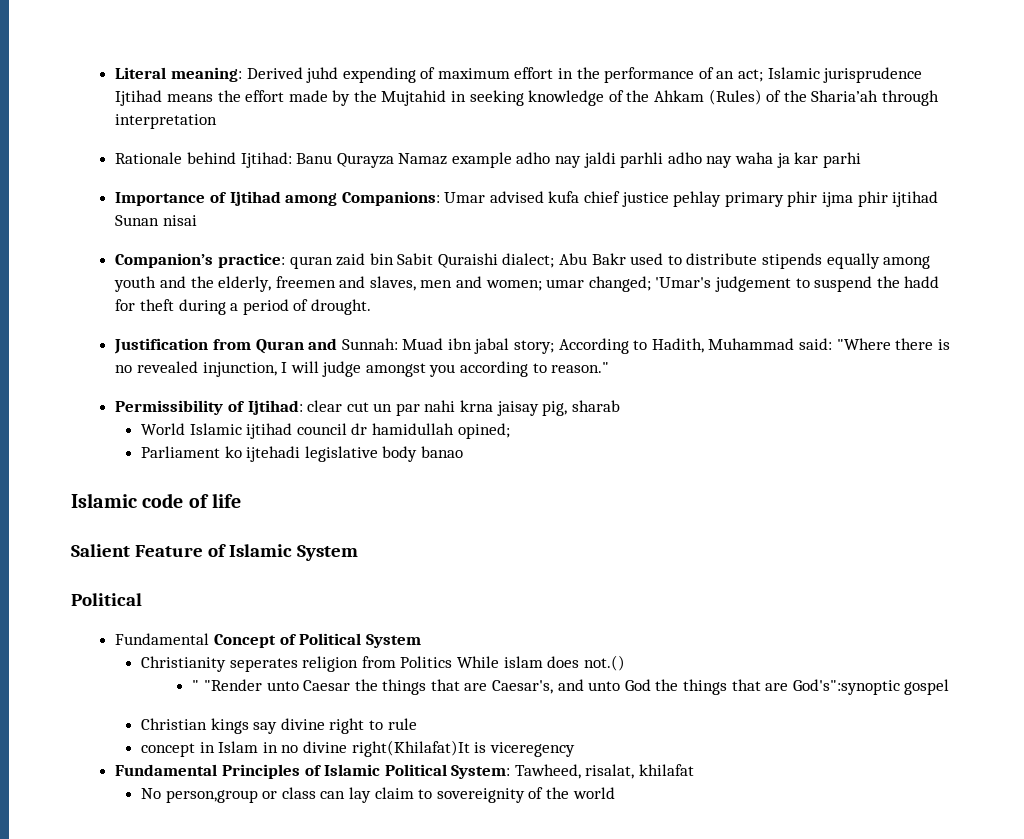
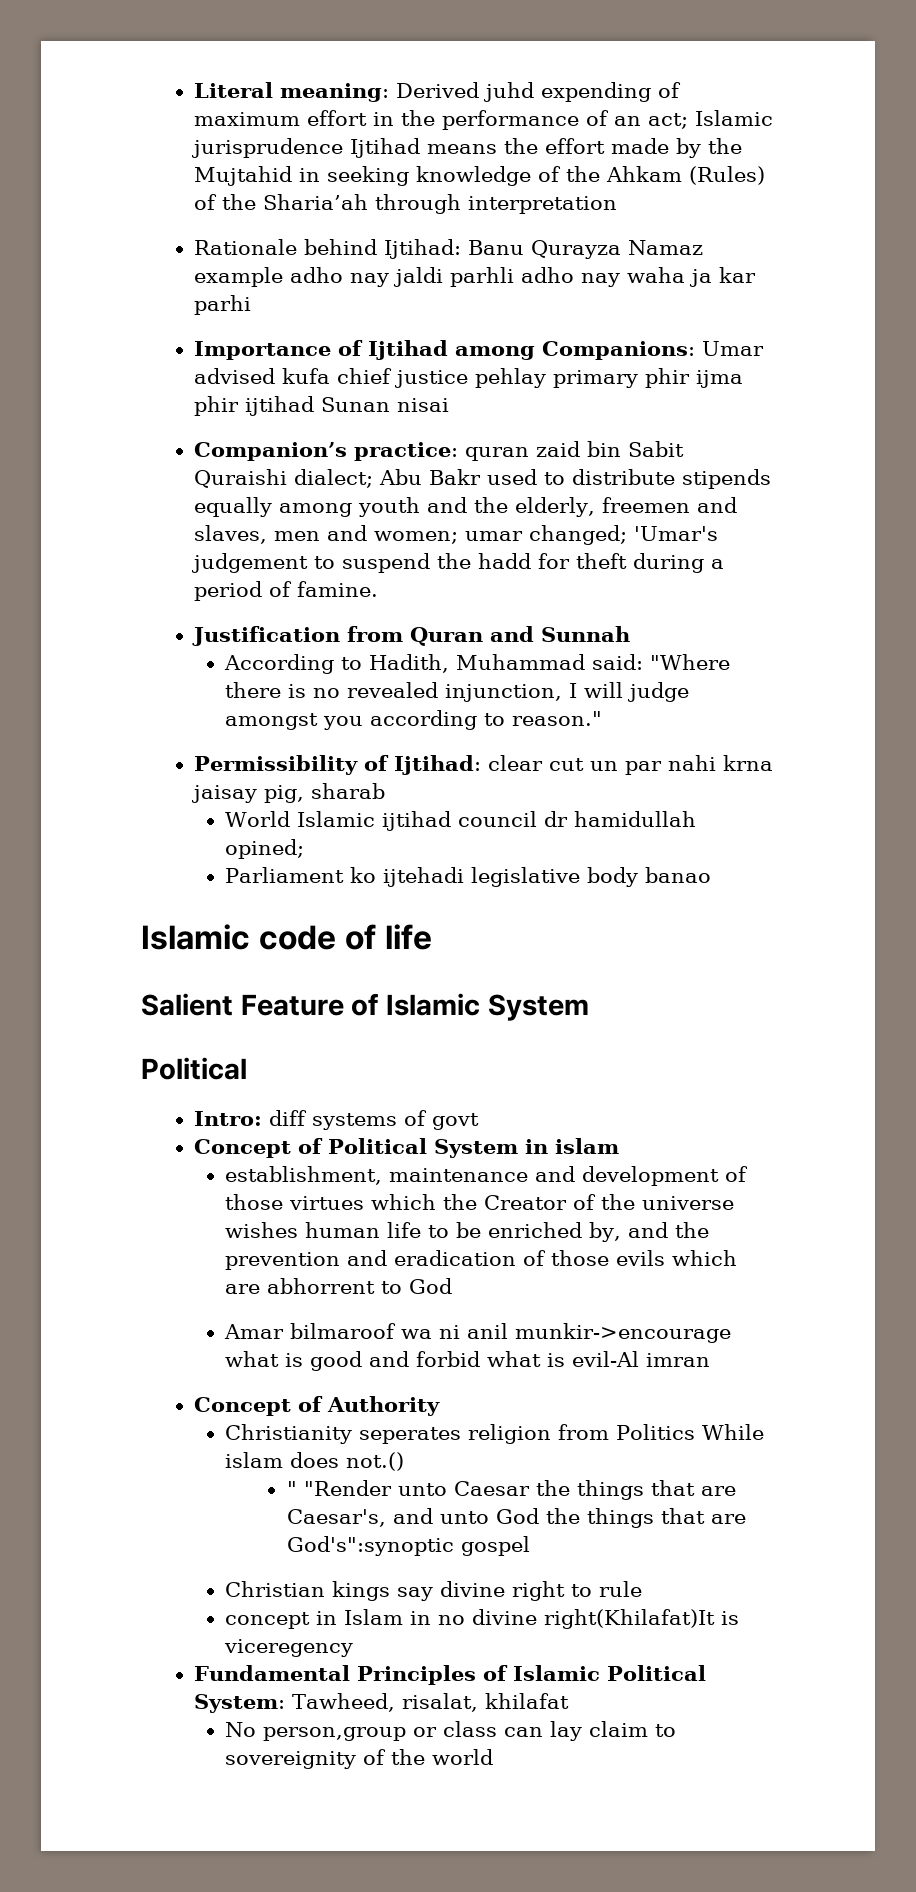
- Companion’s practice: quran zaid bin Sabit Quraishi dialect; Abu Bakr used to distribute stipends equally among youth and the elderly, freemen and slaves, men and women; umar changed; 'Umar's judgement to suspend the hadd for theft during a period of drought.
+ Companion’s practice: quran zaid bin Sabit Quraishi dialect; Abu Bakr used to distribute stipends equally among youth and the elderly, freemen and slaves, men and women; umar changed; 'Umar's judgement to suspend the hadd for theft during a period of famine.
- Justification from Quran and Sunnah: Muad ibn jabal story; According to Hadith, Muhammad said: "Where there is no revealed injunction, I will judge amongst you according to reason."
+ Justification from Quran and Sunnah
+ According to Hadith, Muhammad said: "Where there is no revealed injunction, I will judge amongst you according to reason."
- Fundamental Concept of Political System
+ Intro: diff systems of govt
+ Concept of Political System in islam
+ establishment, maintenance and development of those virtues which the Creator of the universe wishes human life to be enriched by, and the prevention and eradication of those evils which are abhorrent to God
+ Amar bilmaroof wa ni anil munkir->encourage what is good and forbid what is evil-Al imran
+ Concept of Authority

